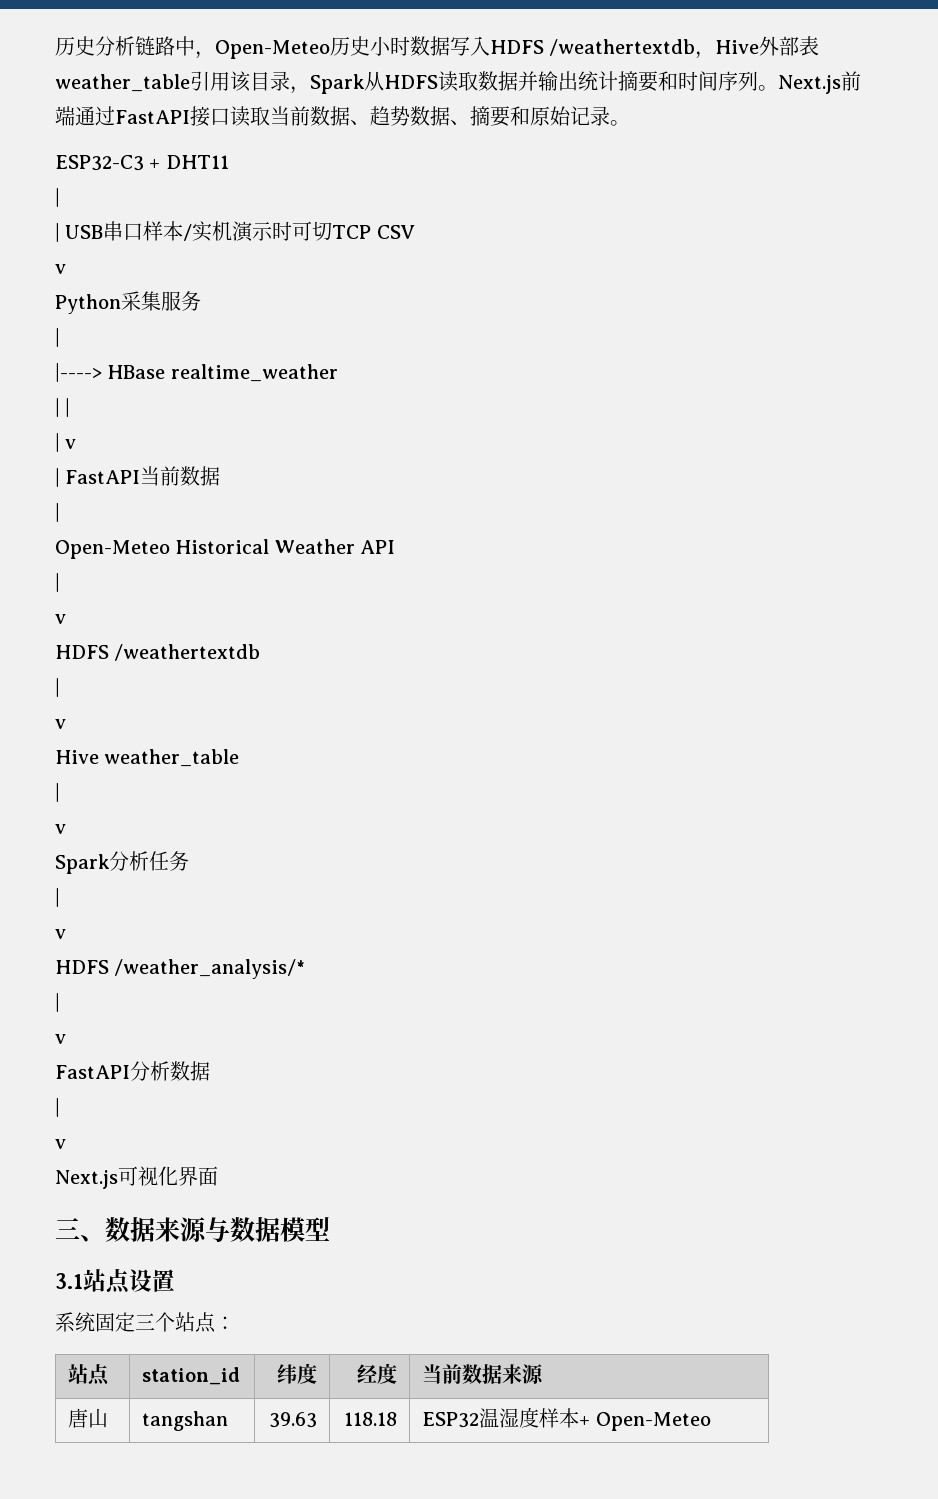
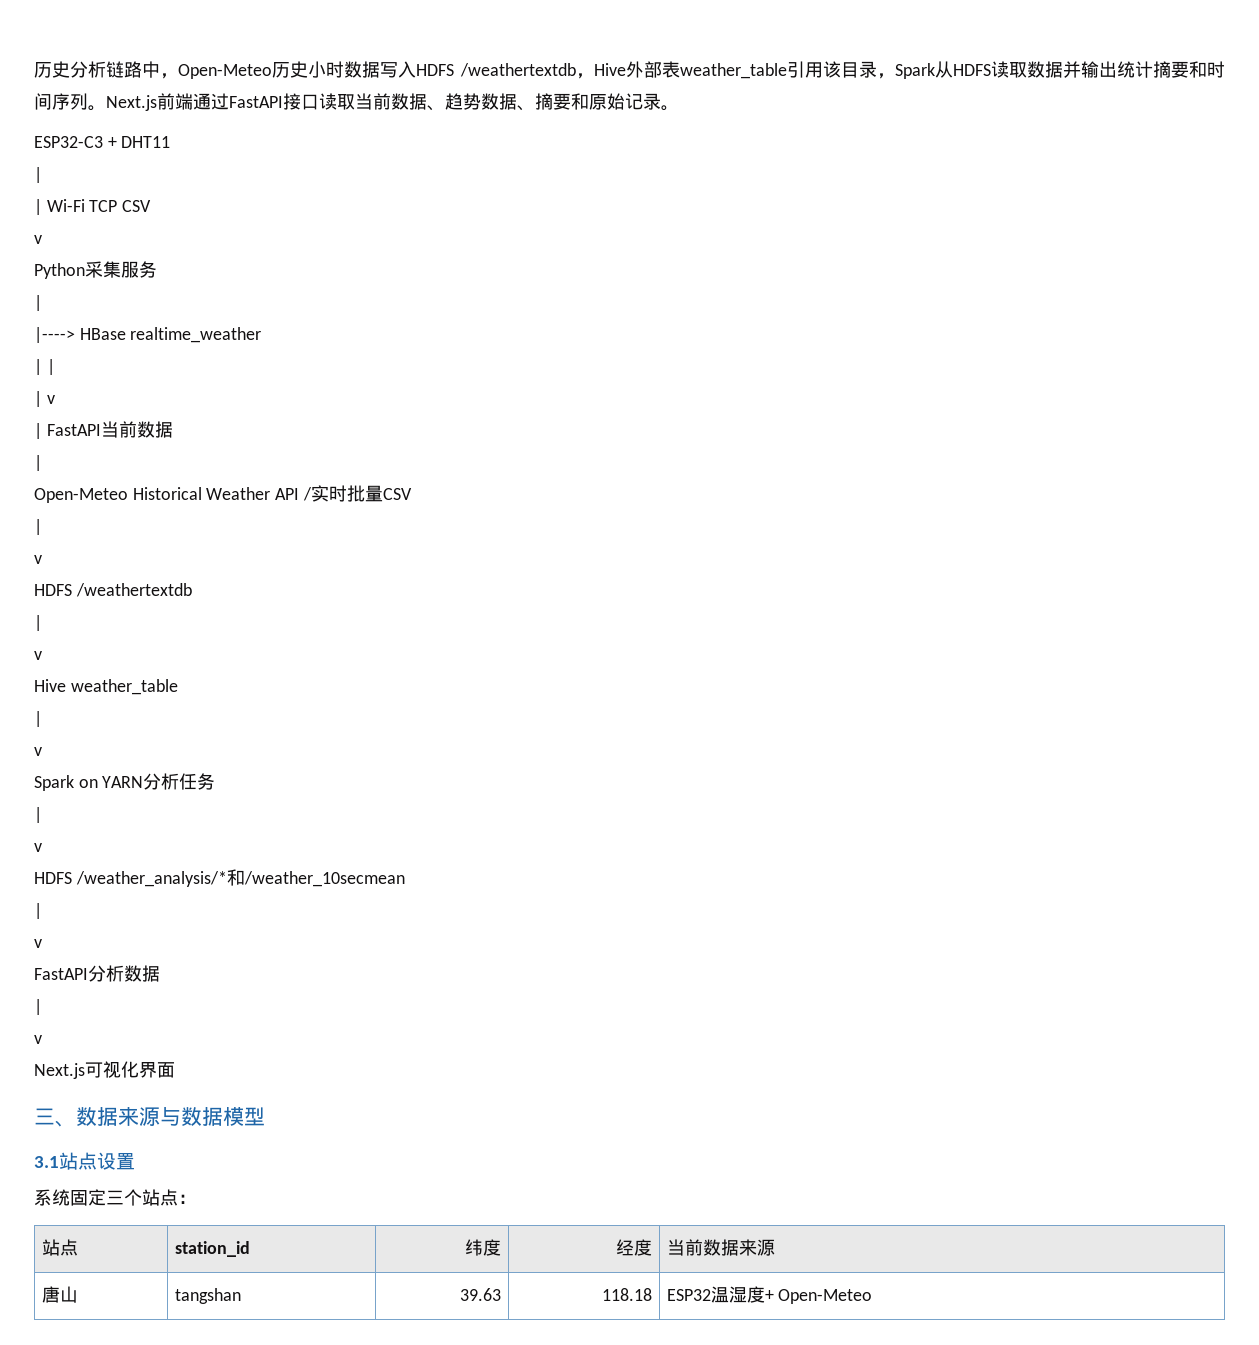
- | USB串口样本/实机演示时可切TCP CSV
+ | Wi-Fi TCP CSV
- Open-Meteo Historical Weather API
+ Open-Meteo Historical Weather API /实时批量CSV
- Spark分析任务
+ Spark on YARN分析任务
- HDFS /weather_analysis/*
+ HDFS /weather_analysis/*和/weather_10secmean
- 唐山 | tangshan | 39.63 | 118.18 | ESP32温湿度样本+ Open-Meteo
+ 唐山 | tangshan | 39.63 | 118.18 | ESP32温湿度+ Open-Meteo

